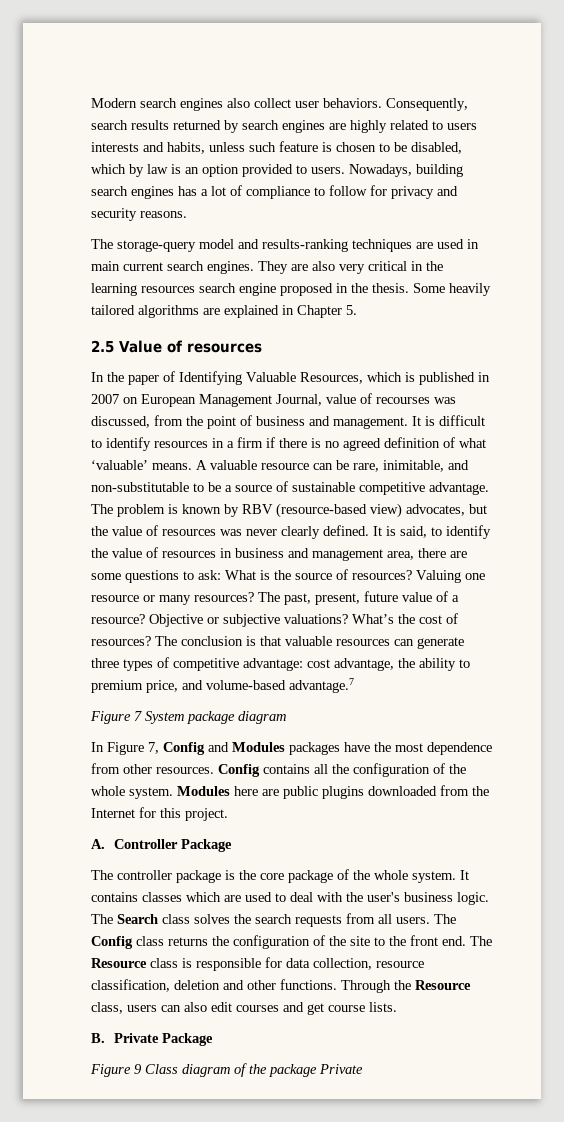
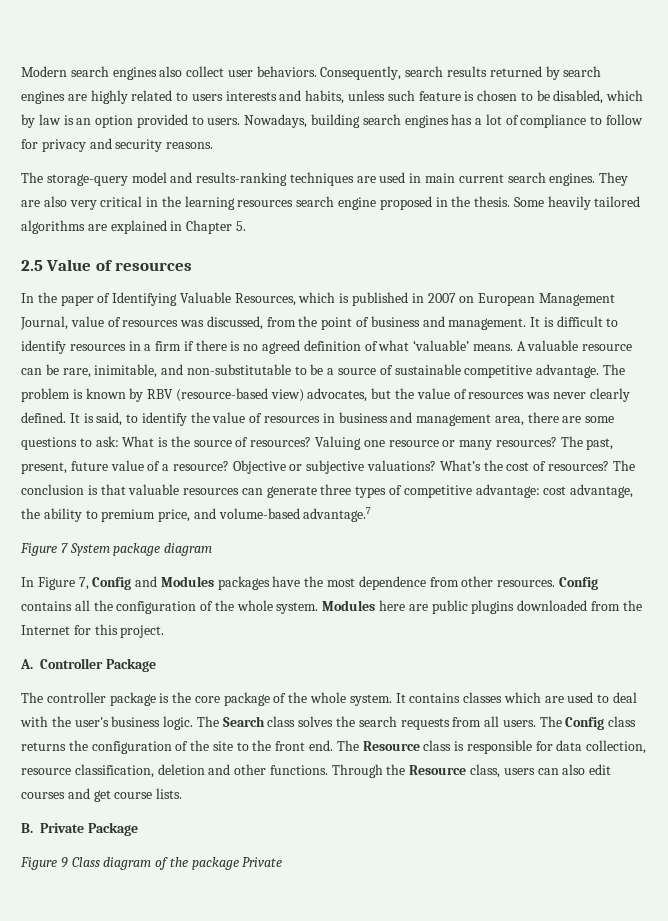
- In the paper of Identifying Valuable Resources, which is published in 2007 on European Management Journal, value of recourses was discussed, from the point of business and management.
+ In the paper of Identifying Valuable Resources, which is published in 2007 on European Management Journal, value of resources was discussed, from the point of business and management.

